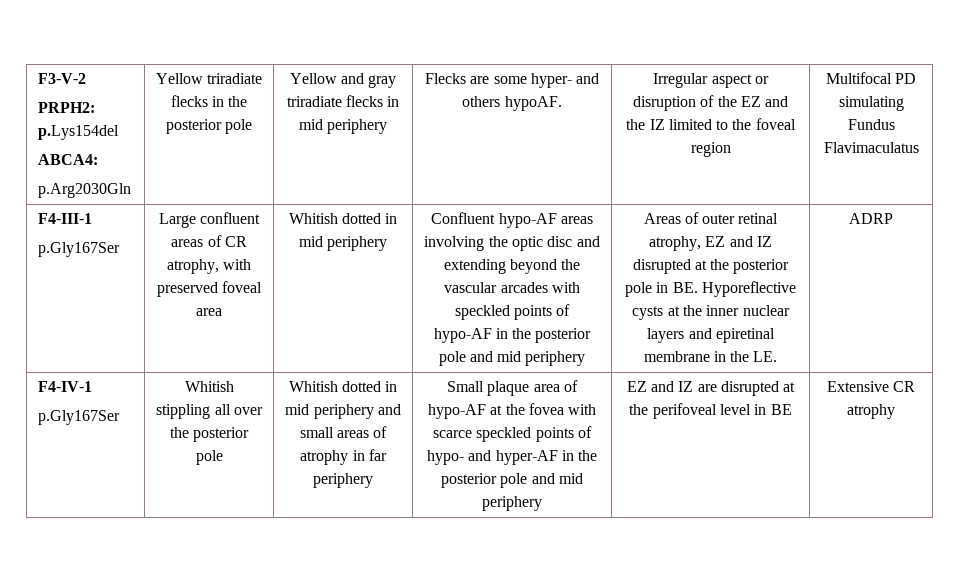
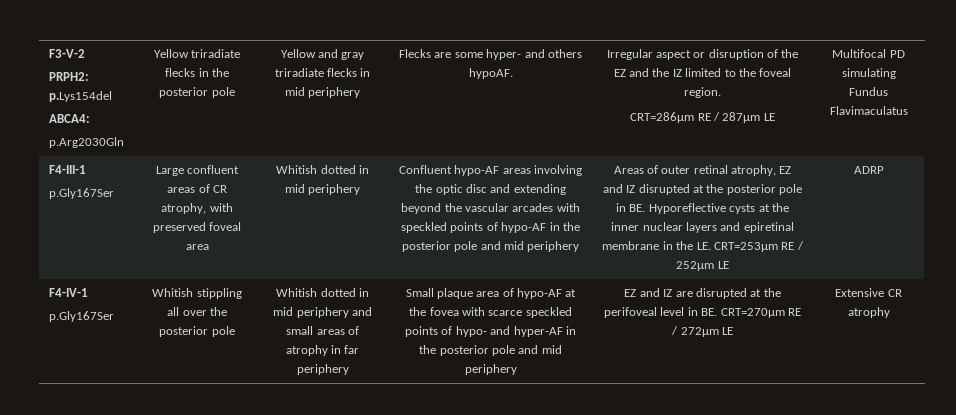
- Irregular aspect or disruption of the EZ and the IZ limited to the foveal region
+ Irregular aspect or disruption of the EZ and the IZ limited to the foveal region.
+ CRT=286μm RE / 287μm LE
- Areas of outer retinal atrophy, EZ and IZ disrupted at the posterior pole in BE. Hyporeflective cysts at the inner nuclear layers and epiretinal membrane in the LE.
+ Areas of outer retinal atrophy, EZ and IZ disrupted at the posterior pole in BE. Hyporeflective cysts at the inner nuclear layers and epiretinal membrane in the LE. CRT=253μm RE / 252μm LE
- EZ and IZ are disrupted at the perifoveal level in BE
+ EZ and IZ are disrupted at the perifoveal level in BE. CRT=270μm RE / 272μm LE

